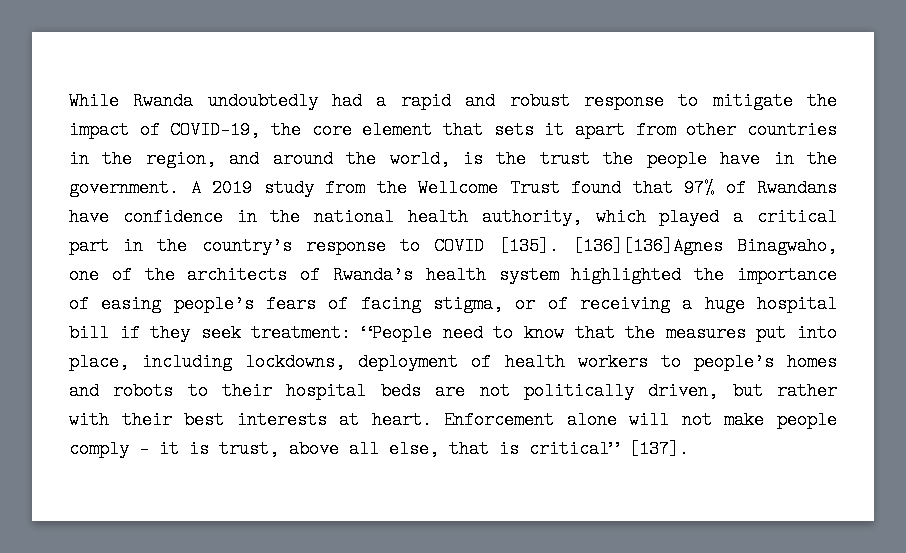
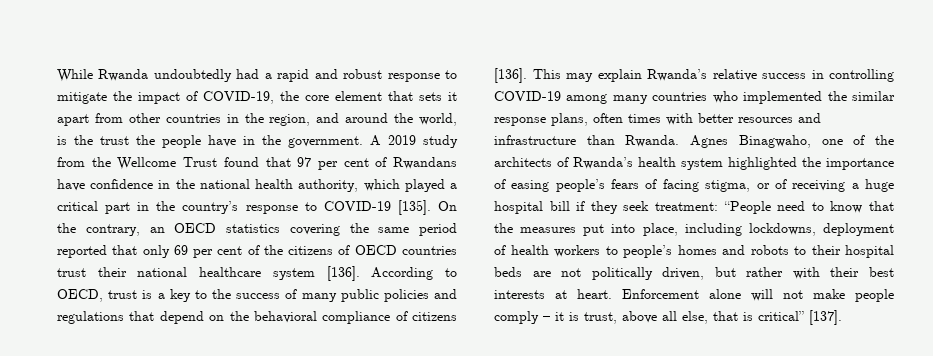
- A 2019 study from the Wellcome Trust found that 97% of Rwandans have confidence in the national health authority, which played a critical part in the country’s response to COVID [135]. [136][136]Agnes Binagwaho, one of the architects of Rwanda’s health system highlighted the importance of easing people’s fears of facing stigma, or of receiving a huge hospital bill if they seek treatment:
+ A 2019 study from the Wellcome Trust found that 97 per cent of Rwandans have confidence in the national health authority, which played a critical part in the country’s response to COVID-19 [135]. On the contrary, an OECD statistics covering the same period reported that only 69 per cent of the citizens of OECD countries trust their national healthcare system [136]. According to OECD, trust is a key to the success of many public policies and regulations that depend on the behavioral compliance of citizens [136]. This may explain Rwanda’s relative success in controlling COVID-19 among many countries who implemented the similar response plans, often times with better resources and infrastructure than Rwanda. Agnes Binagwaho, one of the architects of Rwanda’s health system highlighted the importance of easing people’s fears of facing stigma, or of receiving a huge hospital bill if they seek treatment:

